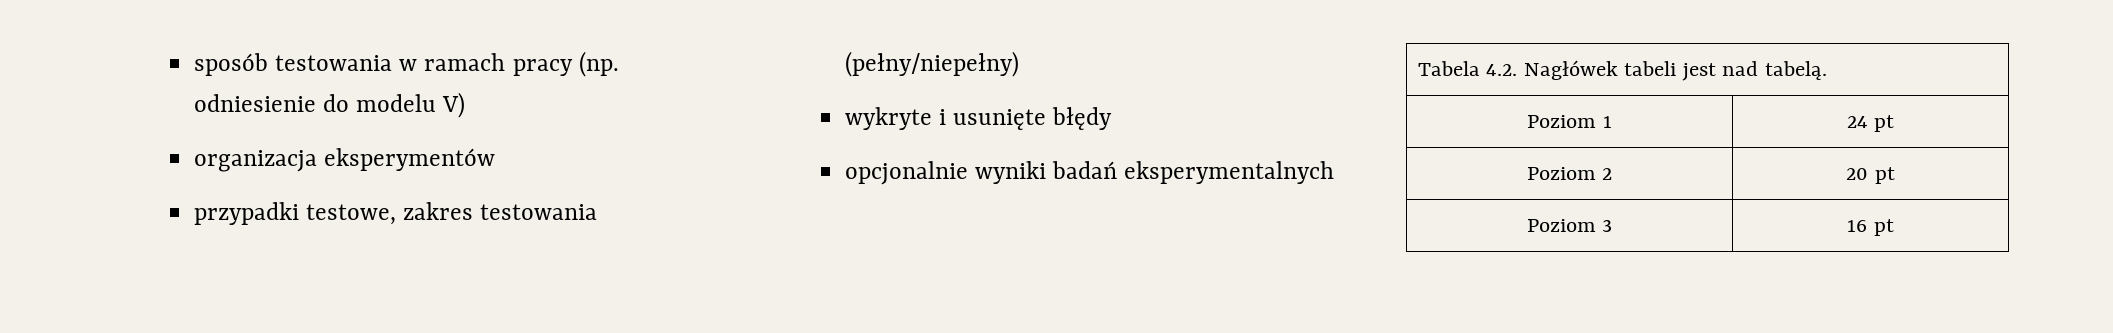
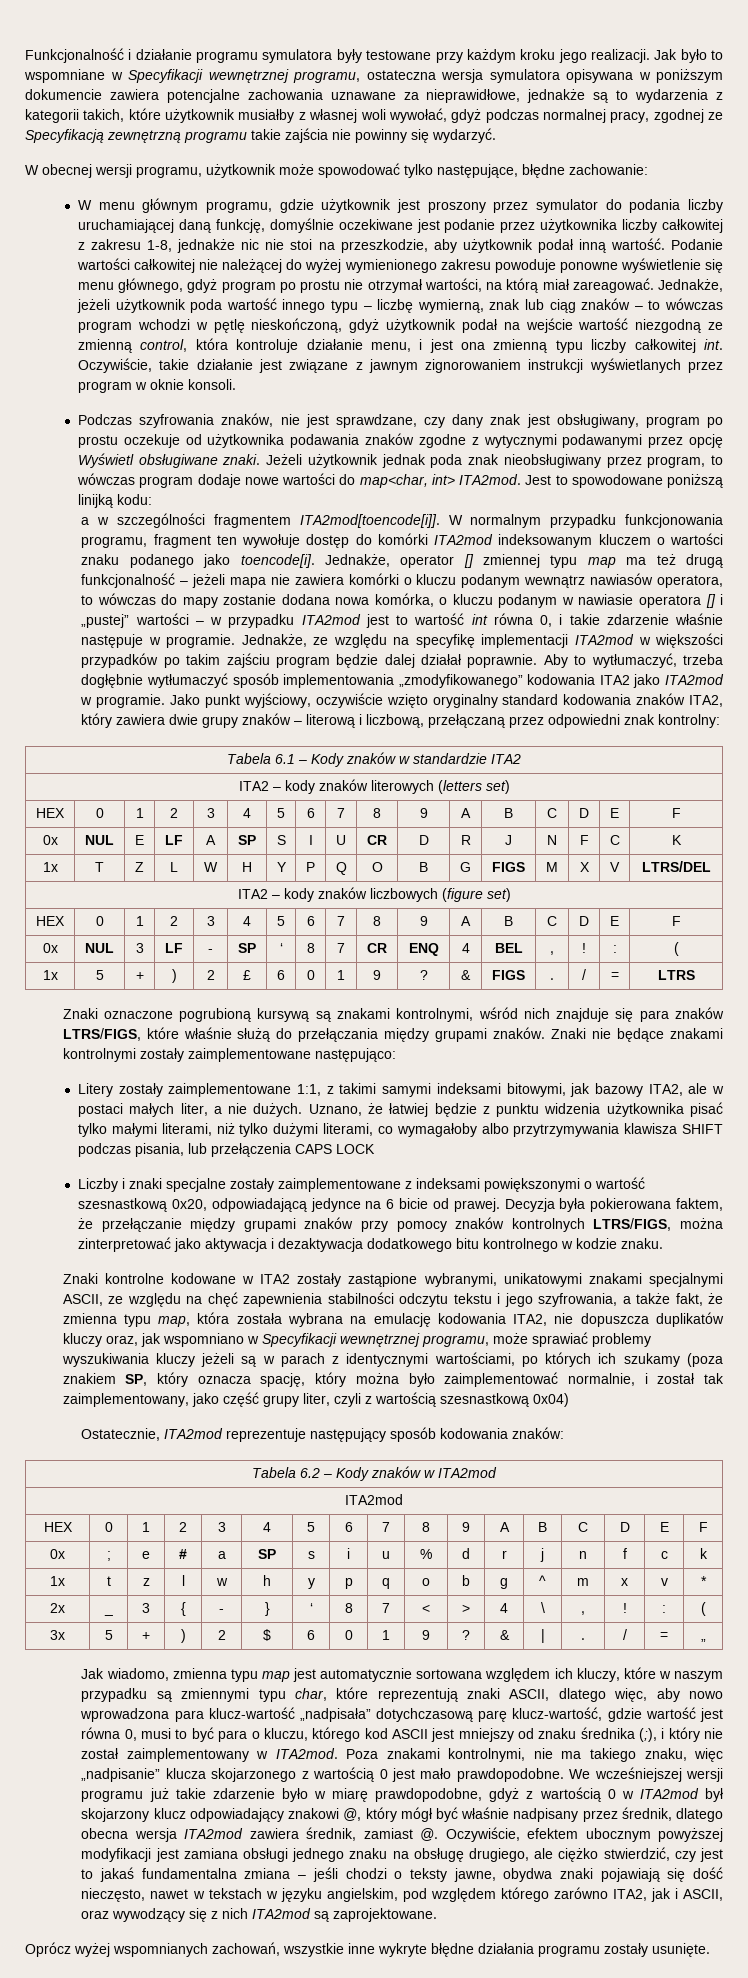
- sposób testowania w ramach pracy (np. odniesienie do modelu V)
- organizacja eksperymentów
- przypadki testowe, zakres testowania (pełny/niepełny)
- wykryte i usunięte błędy
- opcjonalnie wyniki badań eksperymentalnych
- Tabela 4.2. Nagłówek tabeli jest nad tabelą.
- Poziom 1 | 24 pt
- Poziom 2 | 20 pt
- Poziom 3 | 16 pt
+ Funkcjonalność i działanie programu symulatora były testowane przy każdym kroku jego realizacji. Jak było to wspomniane w Specyfikacji wewnętrznej programu, ostateczna wersja symulatora opisywana w poniższym dokumencie zawiera potencjalne zachowania uznawane za nieprawidłowe, jednakże są to wydarzenia z kategorii takich, które użytkownik musiałby z własnej woli wywołać, gdyż podczas normalnej pracy, zgodnej ze Specyfikacją zewnętrzną programu takie zajścia nie powinny się wydarzyć.
+ W obecnej wersji programu, użytkownik może spowodować tylko następujące, błędne zachowanie:
+ W menu głównym programu, gdzie użytkownik jest proszony przez symulator do podania liczby uruchamiającej daną funkcję, domyślnie oczekiwane jest podanie przez użytkownika liczby całkowitej z zakresu 1-8, jednakże nic nie stoi na przeszkodzie, aby użytkownik podał inną wartość. Podanie wartości całkowitej nie należącej do wyżej wymienionego zakresu powoduje ponowne wyświetlenie się menu głównego, gdyż program po prostu nie otrzymał wartości, na którą miał zareagować. Jednakże, jeżeli użytkownik poda wartość innego typu – liczbę wymierną, znak lub ciąg znaków – to wówczas program wchodzi w pętlę nieskończoną, gdyż użytkownik podał na wejście wartość niezgodną ze zmienną control, która kontroluje działanie menu, i jest ona zmienną typu liczby całkowitej int. Oczywiście, takie działanie jest związane z jawnym zignorowaniem instrukcji wyświetlanych przez program w oknie konsoli.
+ Podczas szyfrowania znaków, nie jest sprawdzane, czy dany znak jest obsługiwany, program po prostu oczekuje od użytkownika podawania znaków zgodne z wytycznymi podawanymi przez opcję Wyświetl obsługiwane znaki. Jeżeli użytkownik jednak poda znak nieobsługiwany przez program, to wówczas program dodaje nowe wartości do map<char, int> ITA2mod. Jest to spowodowane poniższą linijką kodu:
+ a w szczególności fragmentem ITA2mod[toencode[i]]. W normalnym przypadku funkcjonowania programu, fragment ten wywołuje dostęp do komórki ITA2mod indeksowanym kluczem o wartości znaku podanego jako toencode[i]. Jednakże, operator [] zmiennej typu map ma też drugą funkcjonalność – jeżeli mapa nie zawiera komórki o kluczu podanym wewnątrz nawiasów operatora, to wówczas do mapy zostanie dodana nowa komórka, o kluczu podanym w nawiasie operatora [] i „pustej” wartości – w przypadku ITA2mod jest to wartość int równa 0, i takie zdarzenie właśnie następuje w programie. Jednakże, ze względu na specyfikę implementacji ITA2mod w większości przypadków po takim zajściu program będzie dalej działał poprawnie. Aby to wytłumaczyć, trzeba dogłębnie wytłumaczyć sposób implementowania „zmodyfikowanego” kodowania ITA2 jako ITA2mod w programie. Jako punkt wyjściowy, oczywiście wzięto oryginalny standard kodowania znaków ITA2, który zawiera dwie grupy znaków – literową i liczbową, przełączaną przez odpowiedni znak kontrolny:
+ Tabela 6.1 – Kody znaków w standardzie ITA2
+ ITA2 – kody znaków literowych (letters set)
+ HEX | 0 | 1 | 2 | 3 | 4 | 5 | 6 | 7 | 8 | 9 | A | B | C | D | E | F
+ 0x | NUL | E | LF | A | SP | S | I | U | CR | D | R | J | N | F | C | K
+ 1x | T | Z | L | W | H | Y | P | Q | O | B | G | FIGS | M | X | V | LTRS/DEL
+ ITA2 – kody znaków liczbowych (figure set)
+ HEX | 0 | 1 | 2 | 3 | 4 | 5 | 6 | 7 | 8 | 9 | A | B | C | D | E | F
+ 0x | NUL | 3 | LF | - | SP | ‘ | 8 | 7 | CR | ENQ | 4 | BEL | , | ! | : | (
+ 1x | 5 | + | ) | 2 | £ | 6 | 0 | 1 | 9 | ? | & | FIGS | . | / | = | LTRS
+ Znaki oznaczone pogrubioną kursywą są znakami kontrolnymi, wśród nich znajduje się para znaków LTRS/FIGS, które właśnie służą do przełączania między grupami znaków. Znaki nie będące znakami kontrolnymi zostały zaimplementowane następująco:
+ Litery zostały zaimplementowane 1:1, z takimi samymi indeksami bitowymi, jak bazowy ITA2, ale w postaci małych liter, a nie dużych. Uznano, że łatwiej będzie z punktu widzenia użytkownika pisać tylko małymi literami, niż tylko dużymi literami, co wymagałoby albo przytrzymywania klawisza SHIFT podczas pisania, lub przełączenia CAPS LOCK
+ Liczby i znaki specjalne zostały zaimplementowane z indeksami powiększonymi o wartość szesnastkową 0x20, odpowiadającą jedynce na 6 bicie od prawej. Decyzja była pokierowana faktem, że przełączanie między grupami znaków przy pomocy znaków kontrolnych LTRS/FIGS, można zinterpretować jako aktywacja i dezaktywacja dodatkowego bitu kontrolnego w kodzie znaku.
+ Znaki kontrolne kodowane w ITA2 zostały zastąpione wybranymi, unikatowymi znakami specjalnymi ASCII, ze względu na chęć zapewnienia stabilności odczytu tekstu i jego szyfrowania, a także fakt, że zmienna typu map, która została wybrana na emulację kodowania ITA2, nie dopuszcza duplikatów kluczy oraz, jak wspomniano w Specyfikacji wewnętrznej programu, może sprawiać problemy wyszukiwania kluczy jeżeli są w parach z identycznymi wartościami, po których ich szukamy (poza znakiem SP, który oznacza spację, który można było zaimplementować normalnie, i został tak zaimplementowany, jako część grupy liter, czyli z wartością szesnastkową 0x04)
+ Ostatecznie, ITA2mod reprezentuje następujący sposób kodowania znaków:
+ Tabela 6.2 – Kody znaków w ITA2mod
+ ITA2mod
+ HEX | 0 | 1 | 2 | 3 | 4 | 5 | 6 | 7 | 8 | 9 | A | B | C | D | E | F
+ 0x | ; | e | # | a | SP | s | i | u | % | d | r | j | n | f | c | k
+ 1x | t | z | l | w | h | y | p | q | o | b | g | ^ | m | x | v | *
+ 2x | _ | 3 | { | - | } | ‘ | 8 | 7 | < | > | 4 | \ | , | ! | : | (
+ 3x | 5 | + | ) | 2 | $ | 6 | 0 | 1 | 9 | ? | & | | | . | / | = | „
+ Jak wiadomo, zmienna typu map jest automatycznie sortowana względem ich kluczy, które w naszym przypadku są zmiennymi typu char, które reprezentują znaki ASCII, dlatego więc, aby nowo wprowadzona para klucz-wartość „nadpisała” dotychczasową parę klucz-wartość, gdzie wartość jest równa 0, musi to być para o kluczu, którego kod ASCII jest mniejszy od znaku średnika (;), i który nie został zaimplementowany w ITA2mod. Poza znakami kontrolnymi, nie ma takiego znaku, więc „nadpisanie” klucza skojarzonego z wartością 0 jest mało prawdopodobne. We wcześniejszej wersji programu już takie zdarzenie było w miarę prawdopodobne, gdyż z wartością 0 w ITA2mod był skojarzony klucz odpowiadający znakowi @, który mógł być właśnie nadpisany przez średnik, dlatego obecna wersja ITA2mod zawiera średnik, zamiast @. Oczywiście, efektem ubocznym powyższej modyfikacji jest zamiana obsługi jednego znaku na obsługę drugiego, ale ciężko stwierdzić, czy jest to jakaś fundamentalna zmiana – jeśli chodzi o teksty jawne, obydwa znaki pojawiają się dość nieczęsto, nawet w tekstach w języku angielskim, pod względem którego zarówno ITA2, jak i ASCII, oraz wywodzący się z nich ITA2mod są zaprojektowane.
+ Oprócz wyżej wspomnianych zachowań, wszystkie inne wykryte błędne działania programu zostały usunięte.

